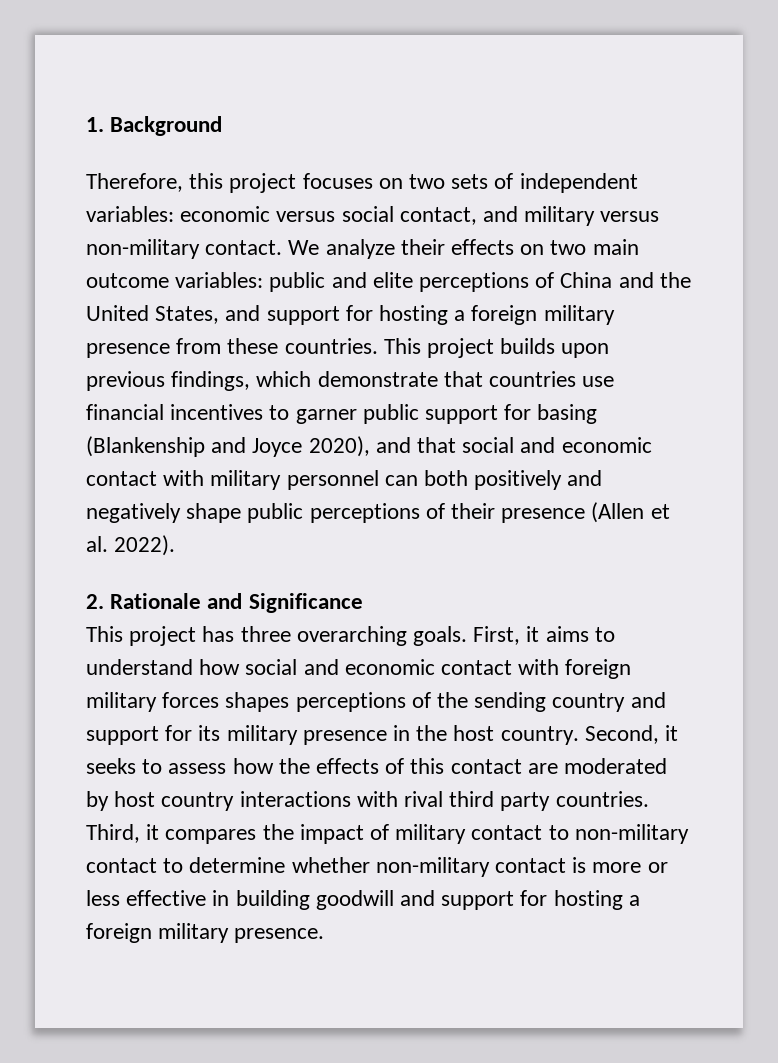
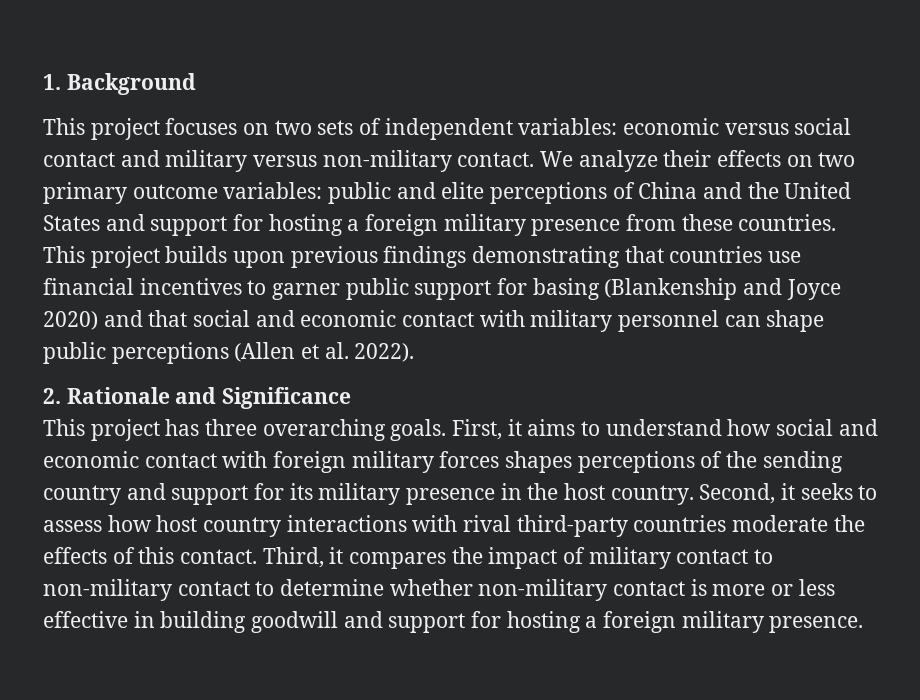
- Therefore, this project focuses on two sets of independent variables: economic versus social contact, and military versus non-military contact.
+ This project focuses on two sets of independent variables: economic versus social contact and military versus non-military contact.
- We analyze their effects on two main outcome variables: public and elite perceptions of China and the United States, and support for hosting a foreign military presence from these countries.
+ We analyze their effects on two primary outcome variables: public and elite perceptions of China and the United States and support for hosting a foreign military presence from these countries.
- This project builds upon previous findings, which demonstrate that countries use financial incentives to garner public support for basing (Blankenship and Joyce 2020), and that social and economic contact with military personnel can both positively and negatively shape public perceptions of their presence (Allen et al. 2022).
+ This project builds upon previous findings demonstrating that countries use financial incentives to garner public support for basing (Blankenship and Joyce 2020) and that social and economic contact with military personnel can shape public perceptions (Allen et al. 2022).
- Second, it seeks to assess how the effects of this contact are moderated by host country interactions with rival third party countries.
+ Second, it seeks to assess how host country interactions with rival third-party countries moderate the effects of this contact.

